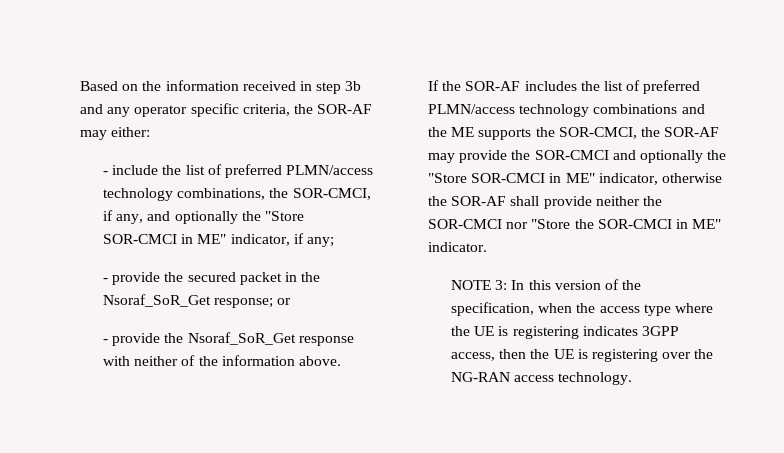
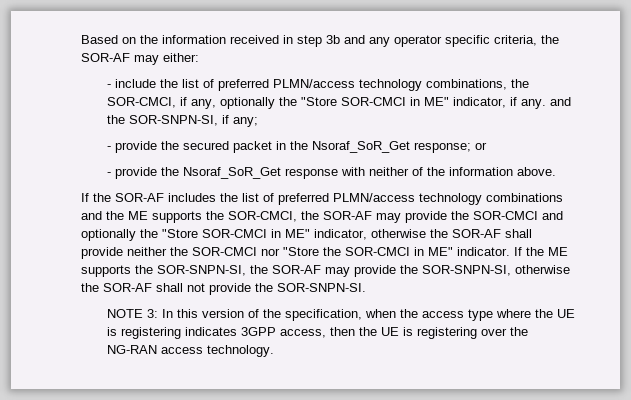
- - include the list of preferred PLMN/access technology combinations, the SOR-CMCI, if any, and optionally the "Store SOR-CMCI in ME" indicator, if any;
+ - include the list of preferred PLMN/access technology combinations, the SOR-CMCI, if any, optionally the "Store SOR-CMCI in ME" indicator, if any. and the SOR-SNPN-SI, if any;
+ If the ME supports the SOR-SNPN-SI, the SOR-AF may provide the SOR-SNPN-SI, otherwise the SOR-AF shall not provide the SOR-SNPN-SI.

